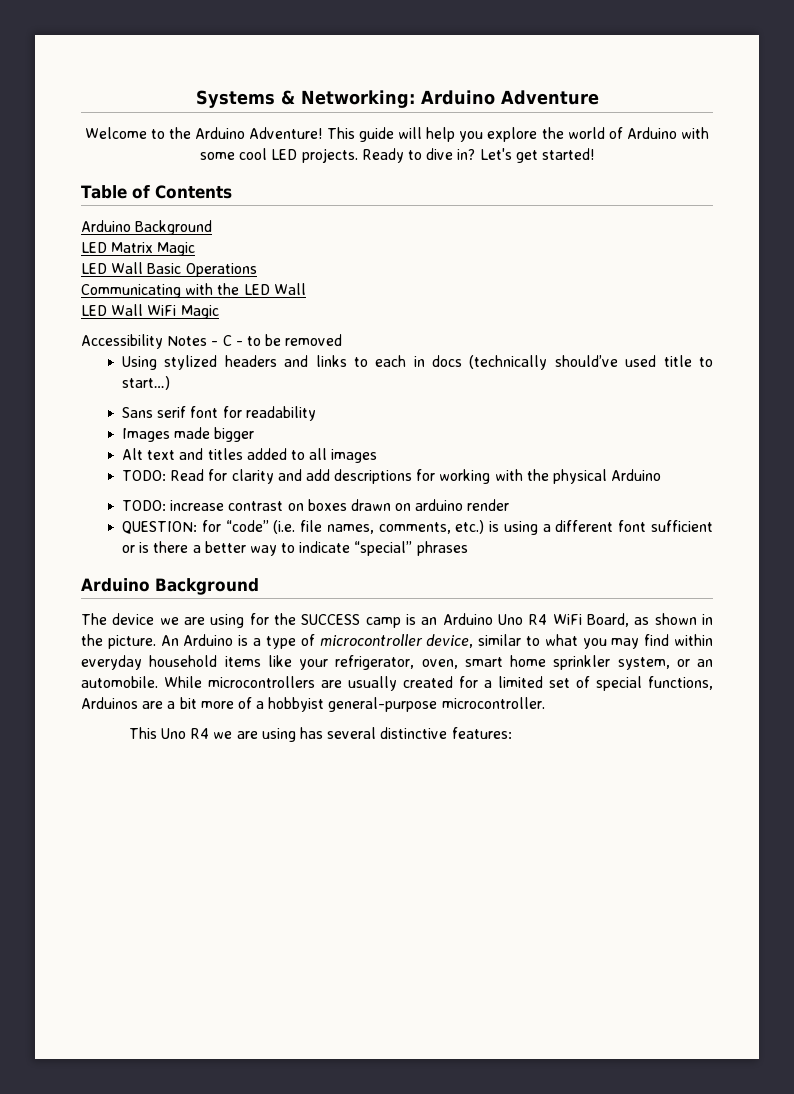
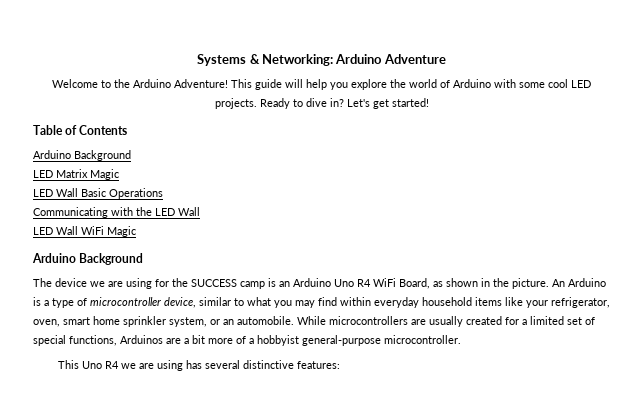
- Accessibility Notes - C - to be removed
- Using stylized headers and links to each in docs (technically should’ve used title to start…)
- Sans serif font for readability
- Images made bigger
- Alt text and titles added to all images
- TODO: Read for clarity and add descriptions for working with the physical Arduino
- TODO: increase contrast on boxes drawn on arduino render
- QUESTION: for “code” (i.e. file names, comments, etc.) is using a different font sufficient or is there a better way to indicate “special” phrases

